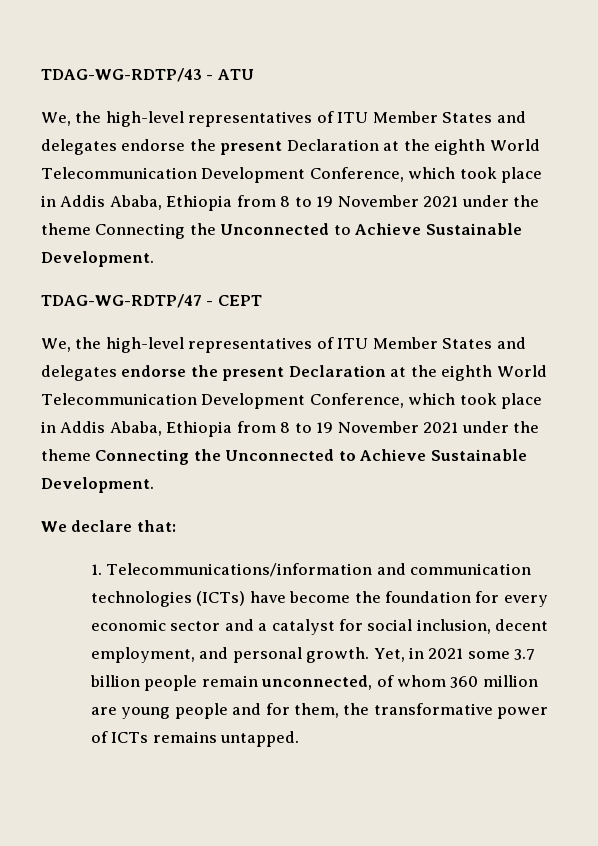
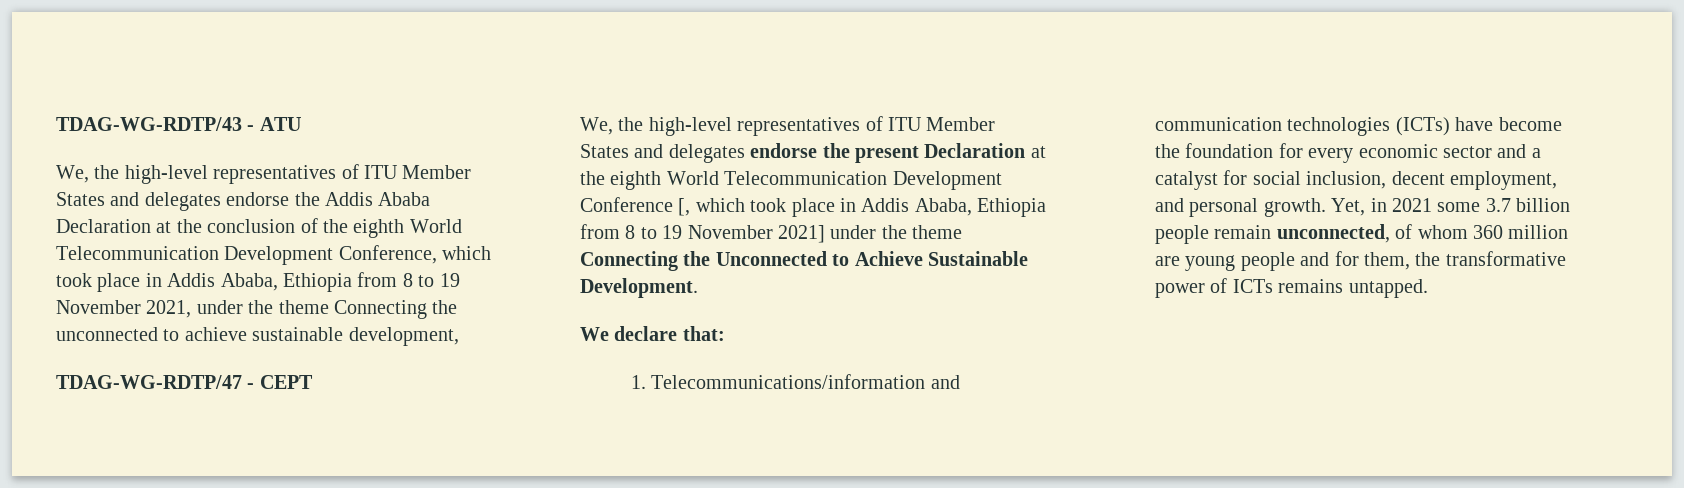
  TDAG-WG-RDTP/43 - ATU
- We, the high-level representatives of ITU Member States and delegates endorse the present Declaration at the eighth World Telecommunication Development Conference, which took place in Addis Ababa, Ethiopia from 8 to 19 November 2021 under the theme Connecting the Unconnected to Achieve Sustainable Development.
+ We, the high-level representatives of ITU Member States and delegates endorse the Addis Ababa Declaration at the conclusion of the eighth World Telecommunication Development Conference, which took place in Addis Ababa, Ethiopia from 8 to 19 November 2021, under the theme Connecting the unconnected to achieve sustainable development,
  TDAG-WG-RDTP/47 - CEPT
- We, the high-level representatives of ITU Member States and delegates endorse the present Declaration at the eighth World Telecommunication Development Conference, which took place in Addis Ababa, Ethiopia from 8 to 19 November 2021 under the theme Connecting the Unconnected to Achieve Sustainable Development.
+ We, the high-level representatives of ITU Member States and delegates endorse the present Declaration at the eighth World Telecommunication Development Conference [, which took place in Addis Ababa, Ethiopia from 8 to 19 November 2021] under the theme Connecting the Unconnected to Achieve Sustainable Development.

